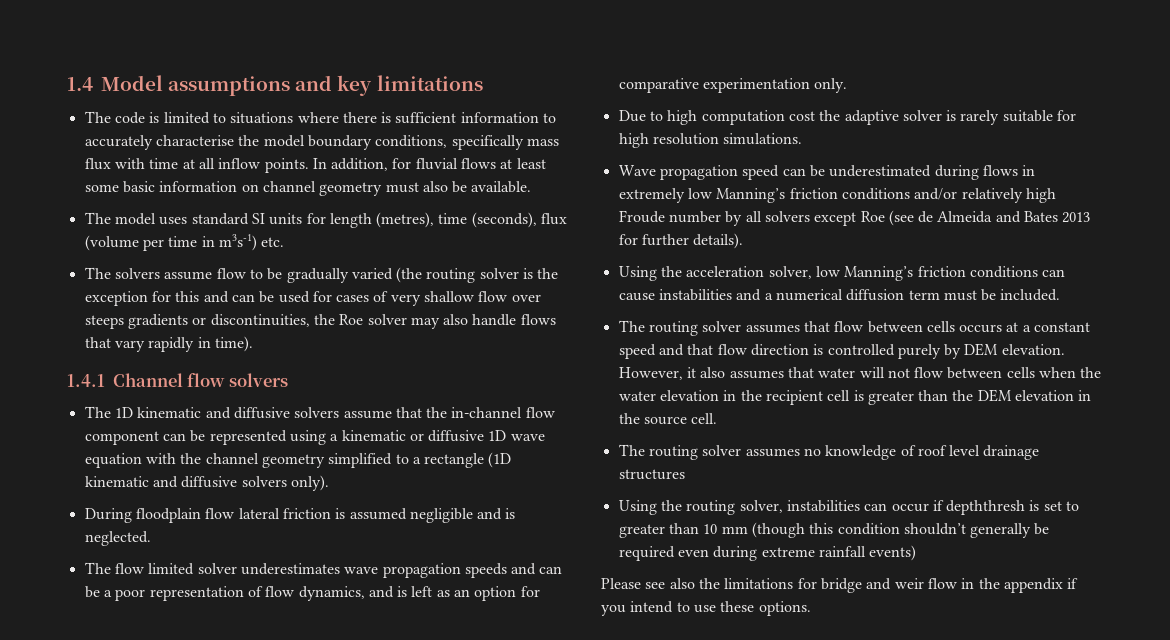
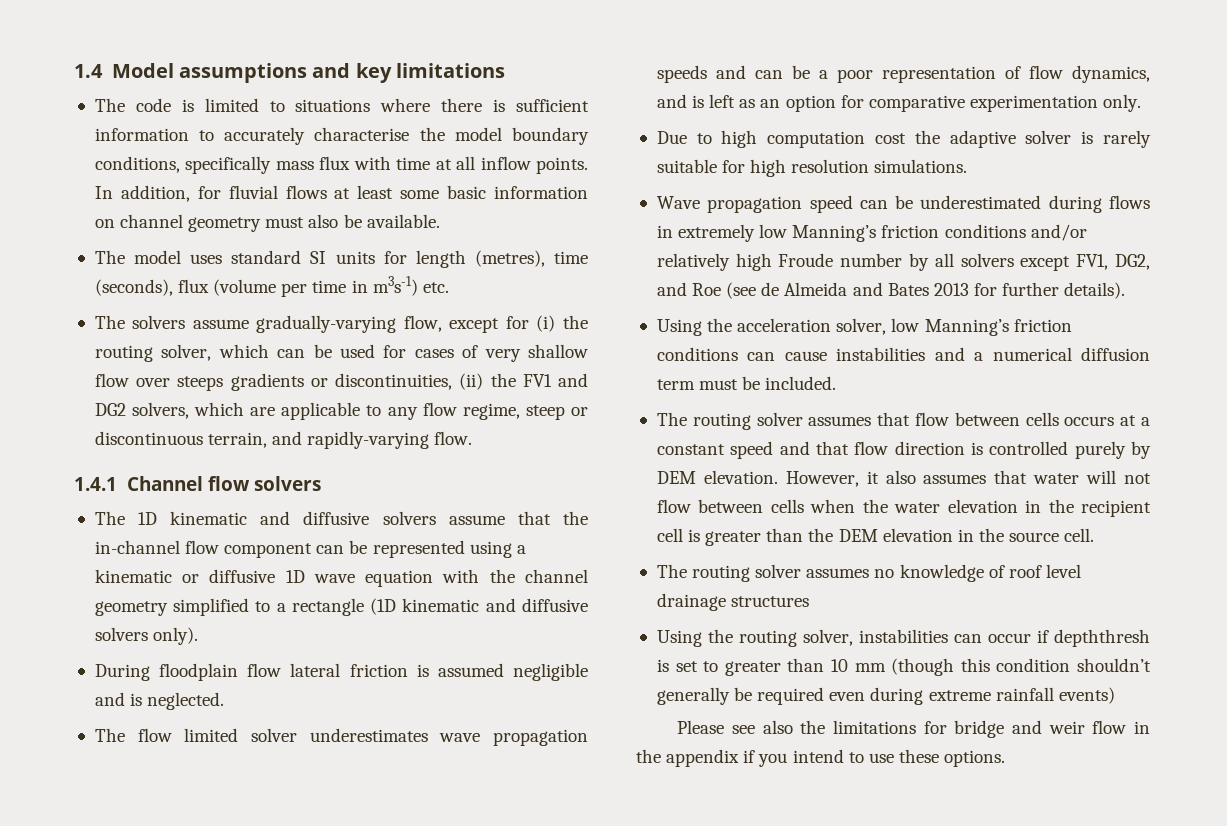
- The solvers assume flow to be gradually varied (the routing solver is the exception for this and can be used for cases of very shallow flow over steeps gradients or discontinuities, the Roe solver may also handle flows that vary rapidly in time).
+ The solvers assume gradually-varying flow, except for (i) the routing solver, which can be used for cases of very shallow flow over steeps gradients or discontinuities, (ii) the FV1 and DG2 solvers, which are applicable to any flow regime, steep or discontinuous terrain, and rapidly-varying flow.
- Wave propagation speed can be underestimated during flows in extremely low Manning’s friction conditions and/or relatively high Froude number by all solvers except Roe (see de Almeida and Bates 2013 for further details).
+ Wave propagation speed can be underestimated during flows in extremely low Manning’s friction conditions and/or relatively high Froude number by all solvers except FV1, DG2, and Roe (see de Almeida and Bates 2013 for further details).

